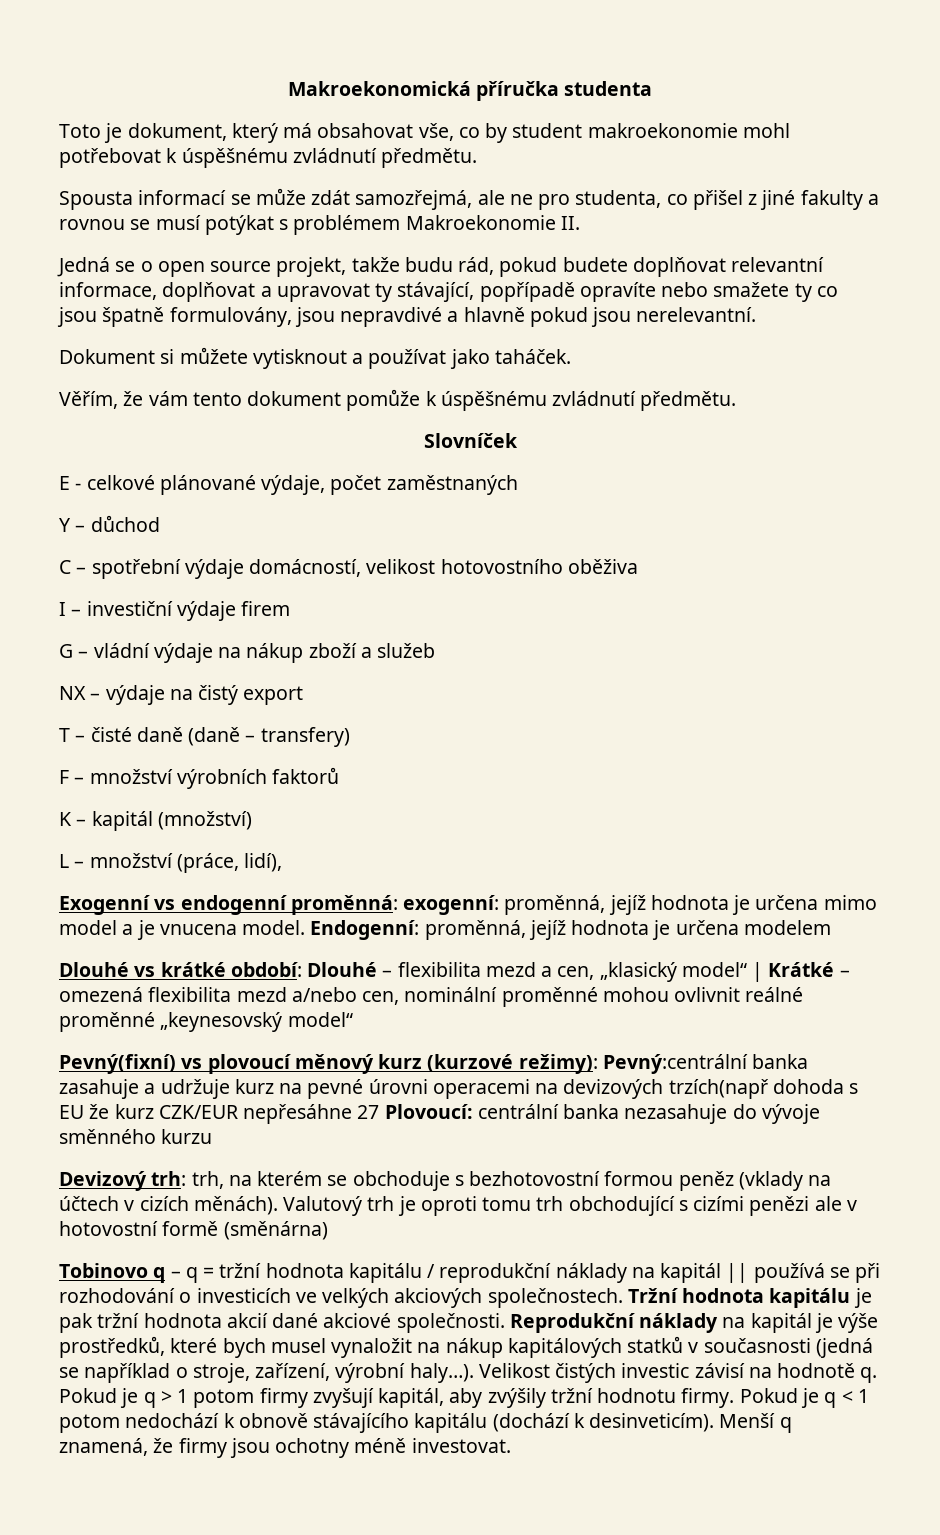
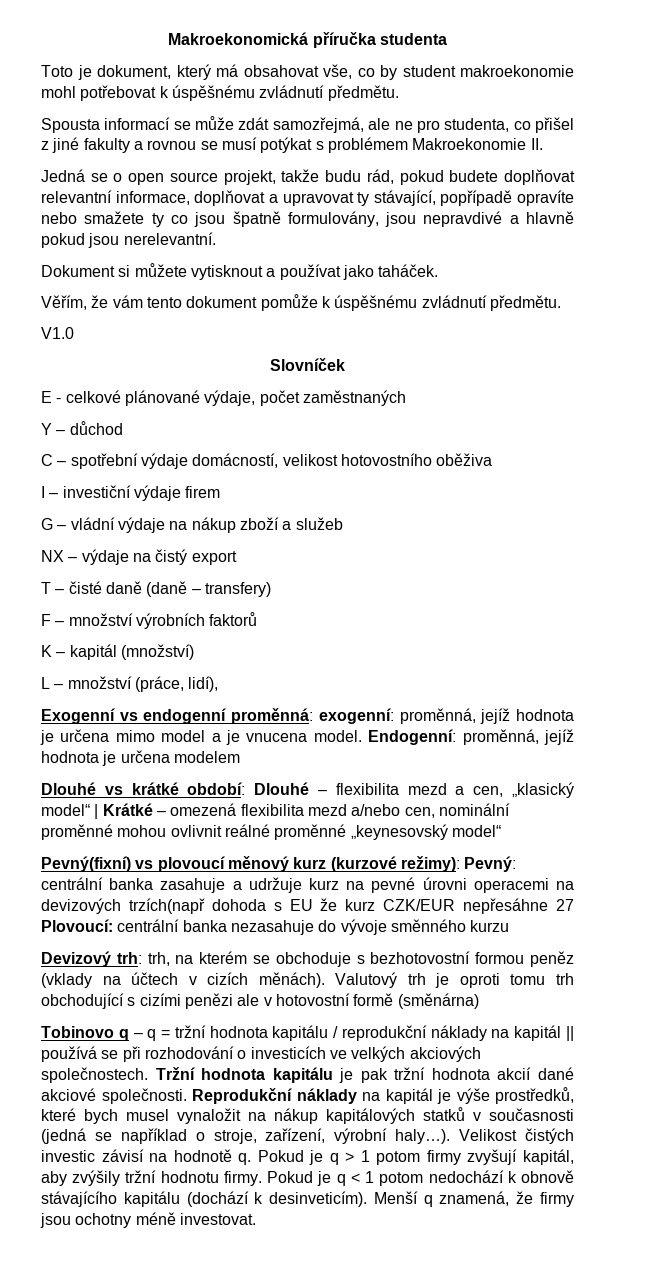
+ V1.0
- Pevný(fixní) vs plovoucí měnový kurz (kurzové režimy): Pevný:centrální banka zasahuje a udržuje kurz na pevné úrovni operacemi na devizových trzích(např dohoda s EU že kurz CZK/EUR nepřesáhne 27 Plovoucí: centrální banka nezasahuje do vývoje směnného kurzu
+ Pevný(fixní) vs plovoucí měnový kurz (kurzové režimy): Pevný: centrální banka zasahuje a udržuje kurz na pevné úrovni operacemi na devizových trzích(např dohoda s EU že kurz CZK/EUR nepřesáhne 27 Plovoucí: centrální banka nezasahuje do vývoje směnného kurzu

